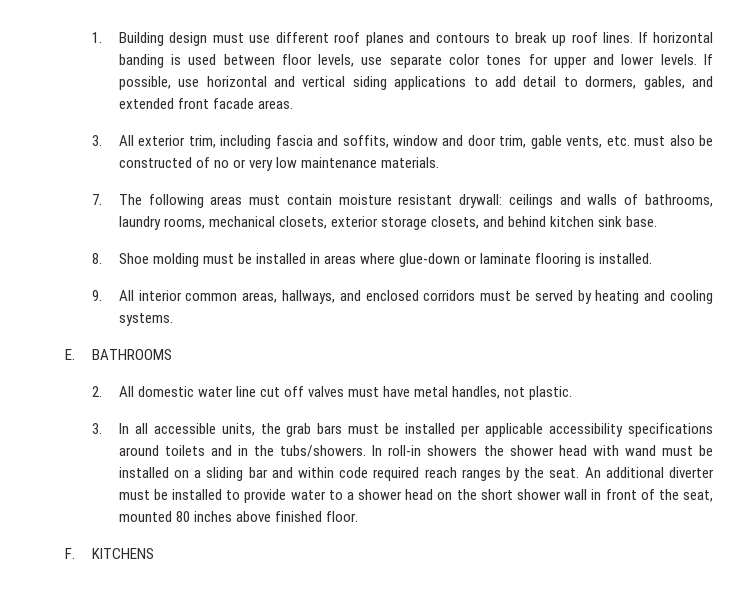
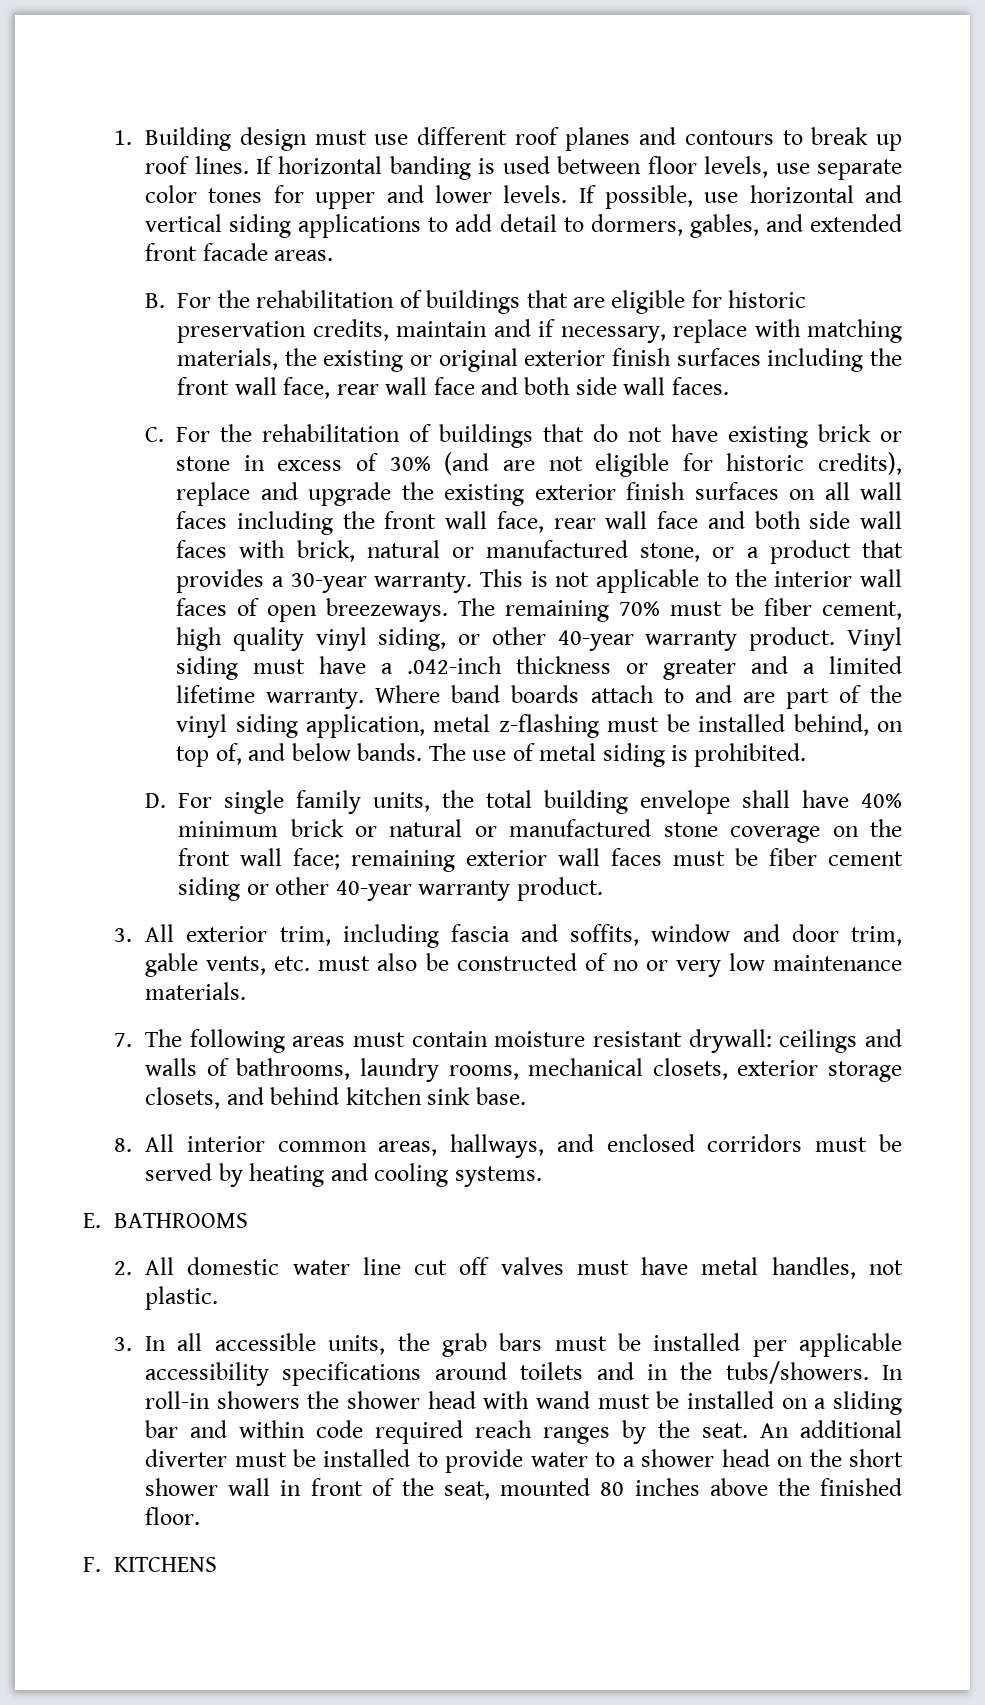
+ B. For the rehabilitation of buildings that are eligible for historic preservation credits, maintain and if necessary, replace with matching materials, the existing or original exterior finish surfaces including the front wall face, rear wall face and both side wall faces.
+ C. For the rehabilitation of buildings that do not have existing brick or stone in excess of 30% (and are not eligible for historic credits), replace and upgrade the existing exterior finish surfaces on all wall faces including the front wall face, rear wall face and both side wall faces with brick, natural or manufactured stone, or a product that provides a 30-year warranty. This is not applicable to the interior wall faces of open breezeways. The remaining 70% must be fiber cement, high quality vinyl siding, or other 40-year warranty product. Vinyl siding must have a .042-inch thickness or greater and a limited lifetime warranty. Where band boards attach to and are part of the vinyl siding application, metal z-flashing must be installed behind, on top of, and below bands. The use of metal siding is prohibited.
+ D. For single family units, the total building envelope shall have 40% minimum brick or natural or manufactured stone coverage on the front wall face; remaining exterior wall faces must be fiber cement siding or other 40-year warranty product.
- 8. Shoe molding must be installed in areas where glue-down or laminate flooring is installed.
- 9. All interior common areas, hallways, and enclosed corridors must be served by heating and cooling systems.
+ 8. All interior common areas, hallways, and enclosed corridors must be served by heating and cooling systems.
- An additional diverter must be installed to provide water to a shower head on the short shower wall in front of the seat, mounted 80 inches above finished floor.
+ An additional diverter must be installed to provide water to a shower head on the short shower wall in front of the seat, mounted 80 inches above the finished floor.

